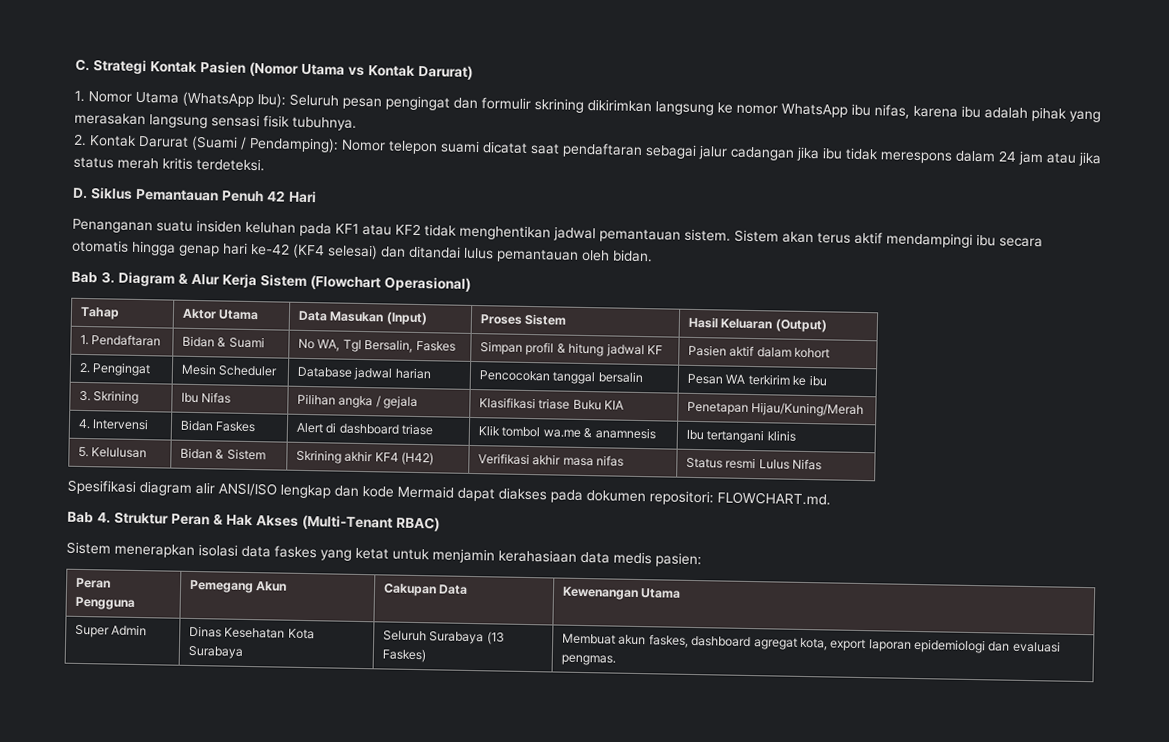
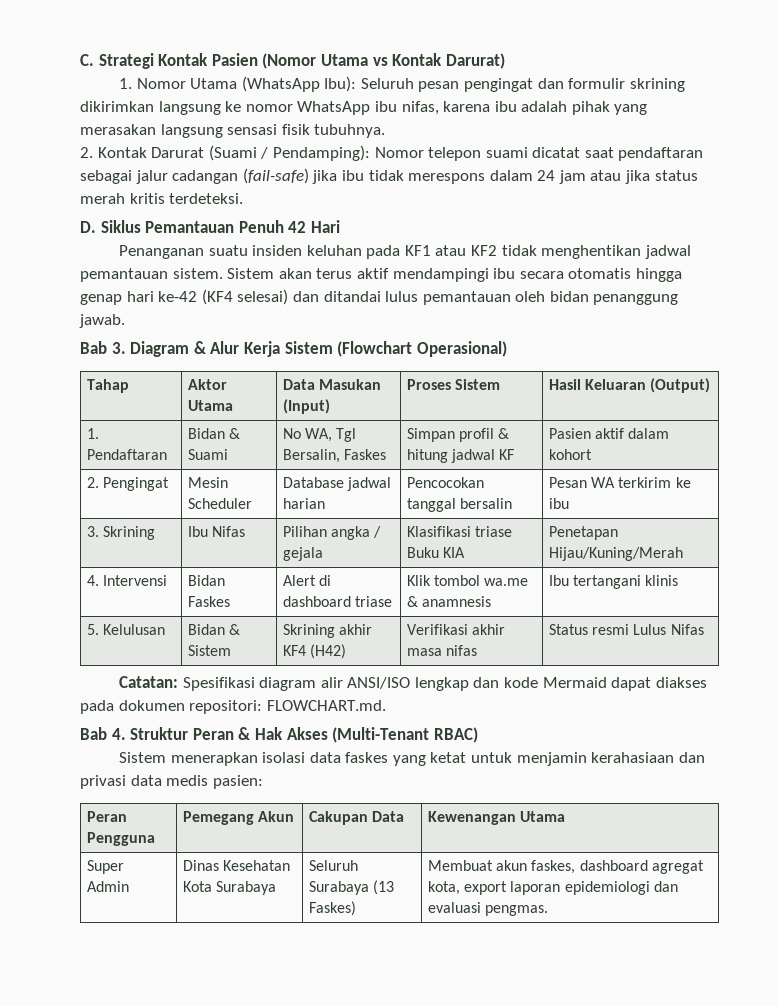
- 2. Kontak Darurat (Suami / Pendamping): Nomor telepon suami dicatat saat pendaftaran sebagai jalur cadangan jika ibu tidak merespons dalam 24 jam atau jika status merah kritis terdeteksi.
+ 2. Kontak Darurat (Suami / Pendamping): Nomor telepon suami dicatat saat pendaftaran sebagai jalur cadangan (fail-safe) jika ibu tidak merespons dalam 24 jam atau jika status merah kritis terdeteksi.
- Sistem akan terus aktif mendampingi ibu secara otomatis hingga genap hari ke-42 (KF4 selesai) dan ditandai lulus pemantauan oleh bidan.
+ Sistem akan terus aktif mendampingi ibu secara otomatis hingga genap hari ke-42 (KF4 selesai) dan ditandai lulus pemantauan oleh bidan penanggung jawab.
- Spesifikasi diagram alir ANSI/ISO lengkap dan kode Mermaid dapat diakses pada dokumen repositori: FLOWCHART.md.
+ Catatan: Spesifikasi diagram alir ANSI/ISO lengkap dan kode Mermaid dapat diakses pada dokumen repositori: FLOWCHART.md.
- Sistem menerapkan isolasi data faskes yang ketat untuk menjamin kerahasiaan data medis pasien:
+ Sistem menerapkan isolasi data faskes yang ketat untuk menjamin kerahasiaan dan privasi data medis pasien:

